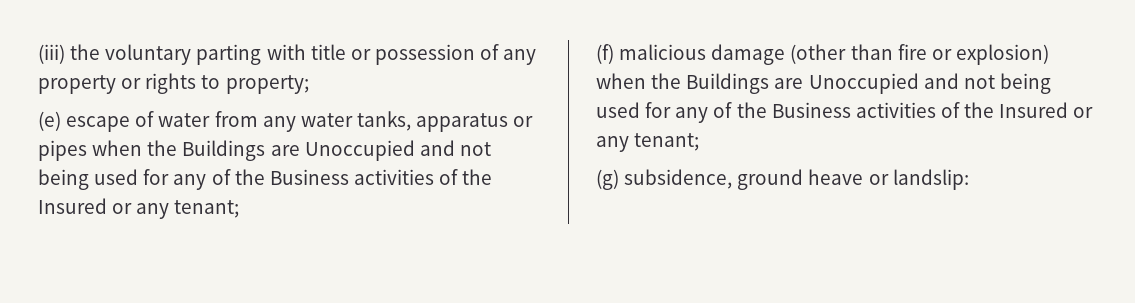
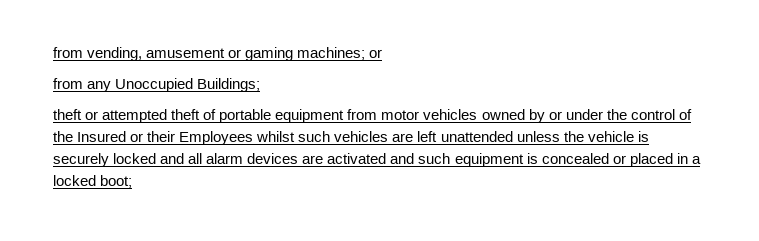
- (iii) the voluntary parting with title or possession of any property or rights to property;
- (e) escape of water from any water tanks, apparatus or pipes when the Buildings are Unoccupied and not being used for any of the Business activities of the Insured or any tenant;
- (f) malicious damage (other than fire or explosion) when the Buildings are Unoccupied and not being used for any of the Business activities of the Insured or any tenant;
- (g) subsidence, ground heave or landslip:
+ from vending, amusement or gaming machines; or
+ from any Unoccupied Buildings;
+ theft or attempted theft of portable equipment from motor vehicles owned by or under the control of the Insured or their Employees whilst such vehicles are left unattended unless the vehicle is securely locked and all alarm devices are activated and such equipment is concealed or placed in a locked boot;

